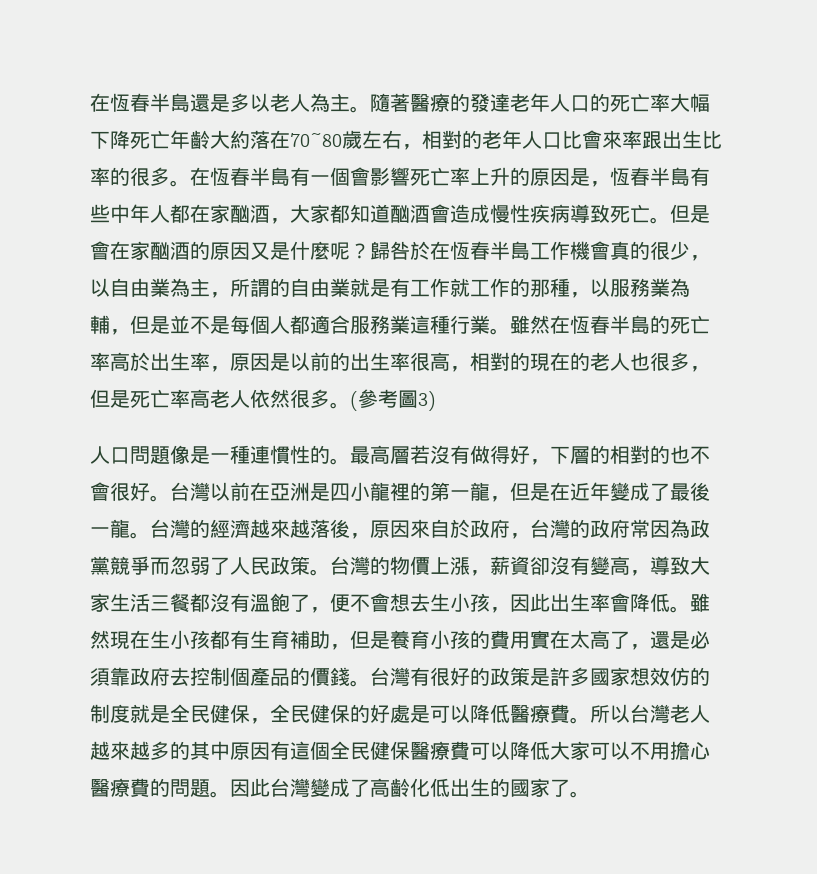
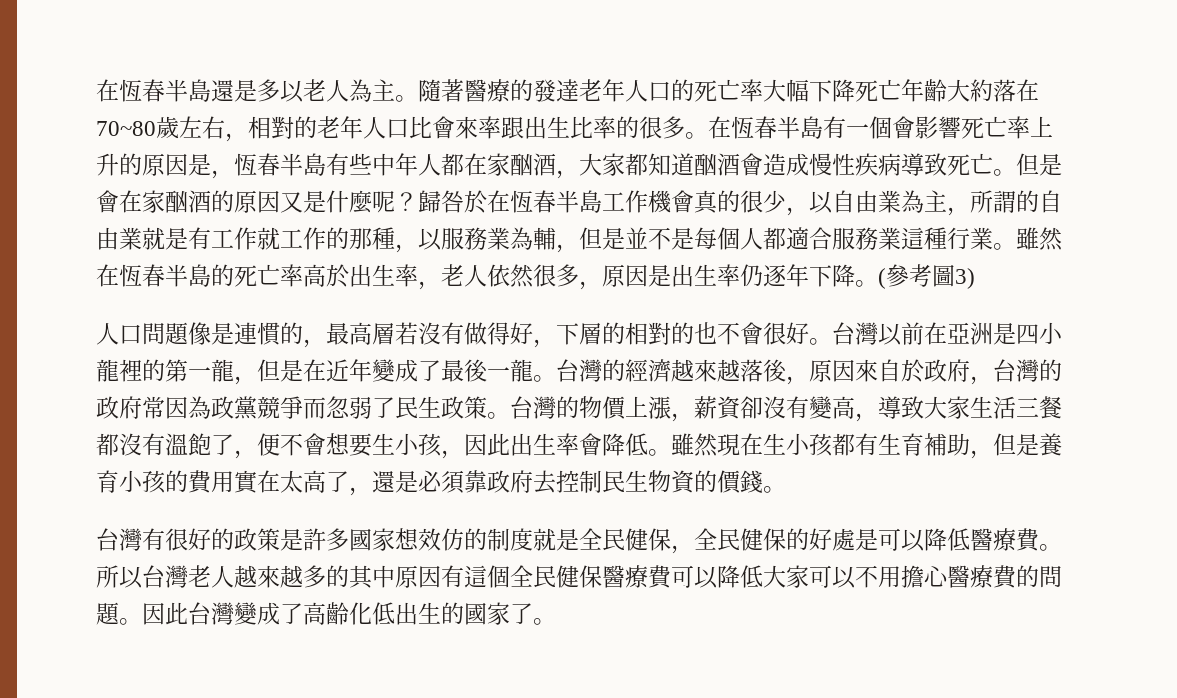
- 雖然在恆春半島的死亡率高於出生率，原因是以前的出生率很高，相對的現在的老人也很多，但是死亡率高老人依然很多。
+ 雖然在恆春半島的死亡率高於出生率，老人依然很多，原因是出生率仍逐年下降。
- 人口問題像是一種連慣性的。最高層若沒有做得好，下層的相對的也不會很好。
+ 人口問題像是連慣的，最高層若沒有做得好，下層的相對的也不會很好。
- 台灣的經濟越來越落後，原因來自於政府，台灣的政府常因為政黨競爭而忽弱了人民政策。
+ 台灣的經濟越來越落後，原因來自於政府，台灣的政府常因為政黨競爭而忽弱了民生政策。
- 台灣的物價上漲，薪資卻沒有變高，導致大家生活三餐都沒有溫飽了，便不會想去生小孩，因此出生率會降低。
+ 台灣的物價上漲，薪資卻沒有變高，導致大家生活三餐都沒有溫飽了，便不會想要生小孩，因此出生率會降低。
- 雖然現在生小孩都有生育補助，但是養育小孩的費用實在太高了，還是必須靠政府去控制個產品的價錢。台灣有很好的政策是許多國家想效仿的制度就是全民健保，全民健保的好處是可以降低醫療費。
+ 雖然現在生小孩都有生育補助，但是養育小孩的費用實在太高了，還是必須靠政府去控制民生物資的價錢。
+ 台灣有很好的政策是許多國家想效仿的制度就是全民健保，全民健保的好處是可以降低醫療費。

